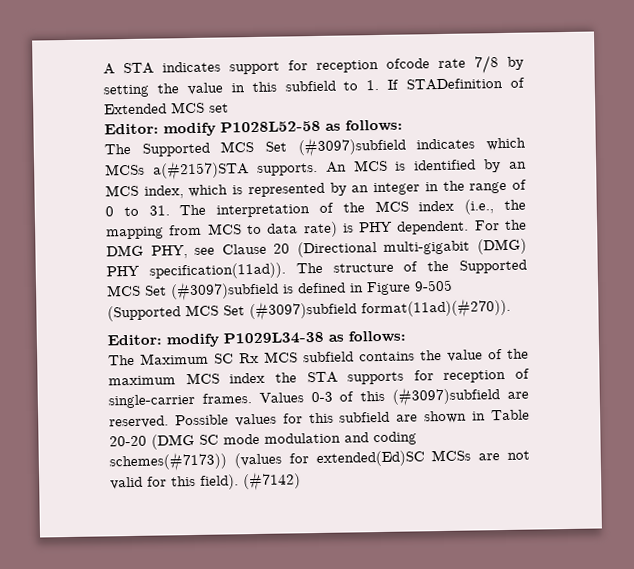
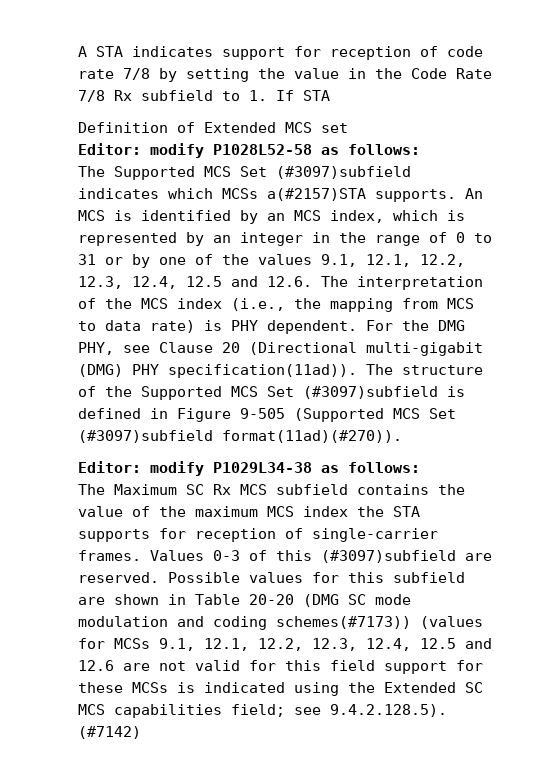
- A STA indicates support for reception ofcode rate 7/8 by setting the value in this subfield to 1. If STADefinition of Extended MCS set
+ A STA indicates support for reception of code rate 7/8 by setting the value in the Code Rate 7/8 Rx subfield to 1. If STA
+ Definition of Extended MCS set
- An MCS is identified by an MCS index, which is represented by an integer in the range of 0 to 31. The interpretation of the MCS index (i.e., the mapping from MCS to data rate) is PHY dependent.
+ An MCS is identified by an MCS index, which is represented by an integer in the range of 0 to 31 or by one of the values 9.1, 12.1, 12.2, 12.3, 12.4, 12.5 and 12.6. The interpretation of the MCS index (i.e., the mapping from MCS to data rate) is PHY dependent.
- Possible values for this subfield are shown in Table 20-20 (DMG SC mode modulation and coding schemes(#7173)) (values for extended(Ed)SC MCSs are not valid for this field). (#7142)
+ Possible values for this subfield are shown in Table 20-20 (DMG SC mode modulation and coding schemes(#7173)) (values for MCSs 9.1, 12.1, 12.2, 12.3, 12.4, 12.5 and 12.6 are not valid for this field support for these MCSs is indicated using the Extended SC MCS capabilities field; see 9.4.2.128.5). (#7142)

